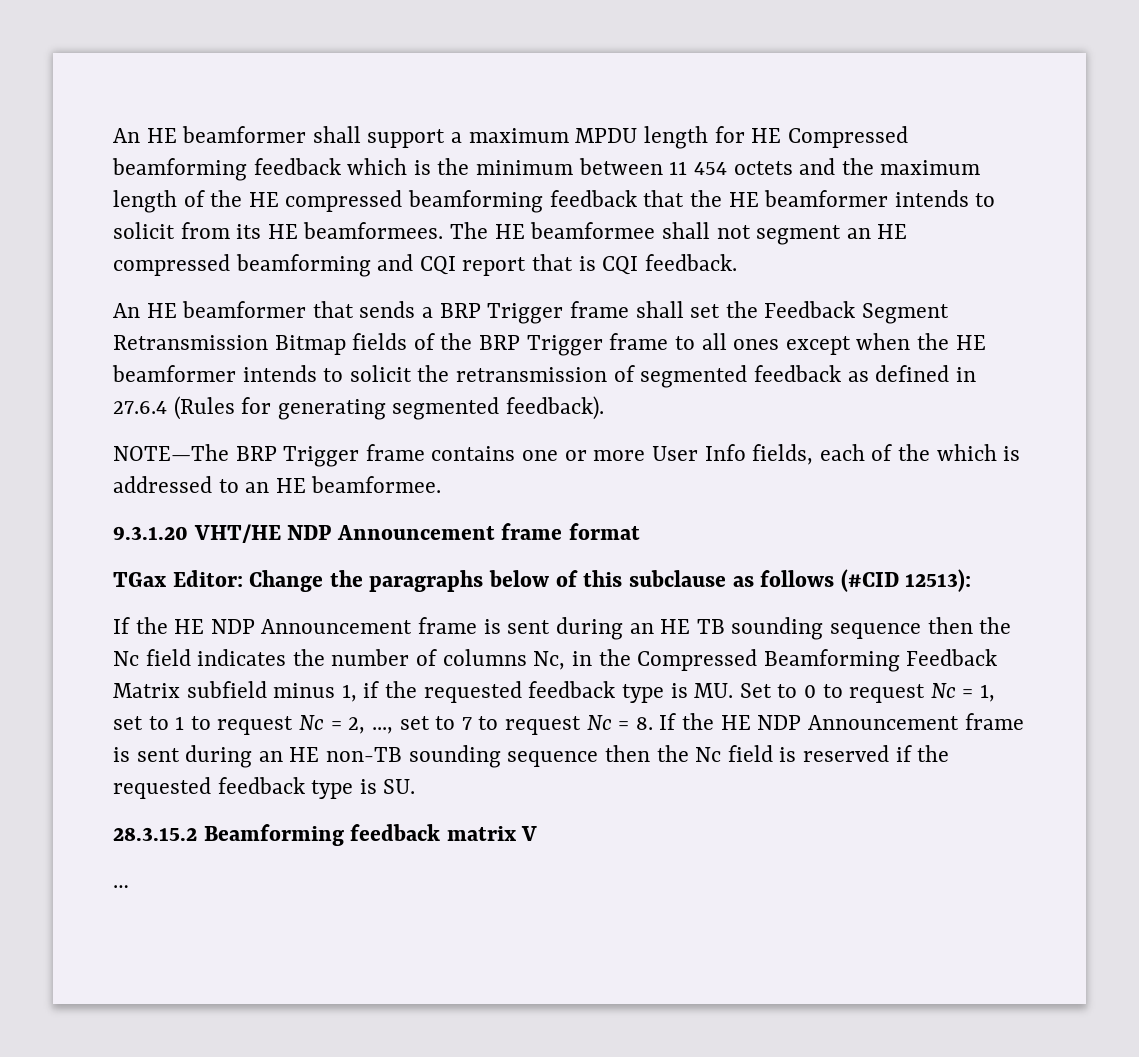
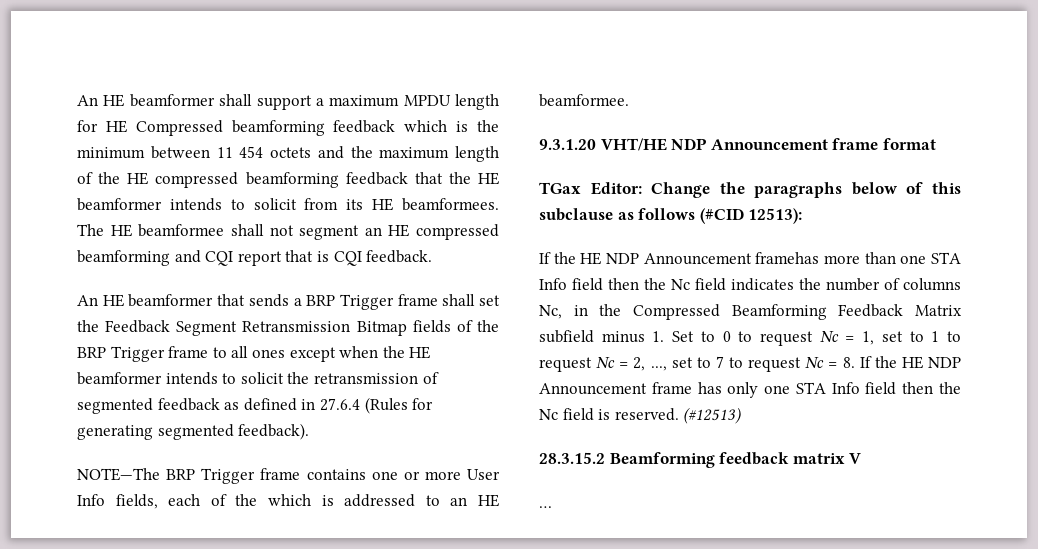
- If the HE NDP Announcement frame is sent during an HE TB sounding sequence then the Nc field indicates the number of columns Nc, in the Compressed Beamforming Feedback Matrix subfield minus 1, if the requested feedback type is MU. Set to 0 to request Nc = 1, set to 1 to request Nc = 2, ..., set to 7 to request Nc = 8. If the HE NDP Announcement frame is sent during an HE non-TB sounding sequence then the Nc field is reserved if the requested feedback type is SU.
+ If the HE NDP Announcement framehas more than one STA Info field then the Nc field indicates the number of columns Nc, in the Compressed Beamforming Feedback Matrix subfield minus 1. Set to 0 to request Nc = 1, set to 1 to request Nc = 2, ..., set to 7 to request Nc = 8. If the HE NDP Announcement frame has only one STA Info field then the Nc field is reserved. (#12513)

